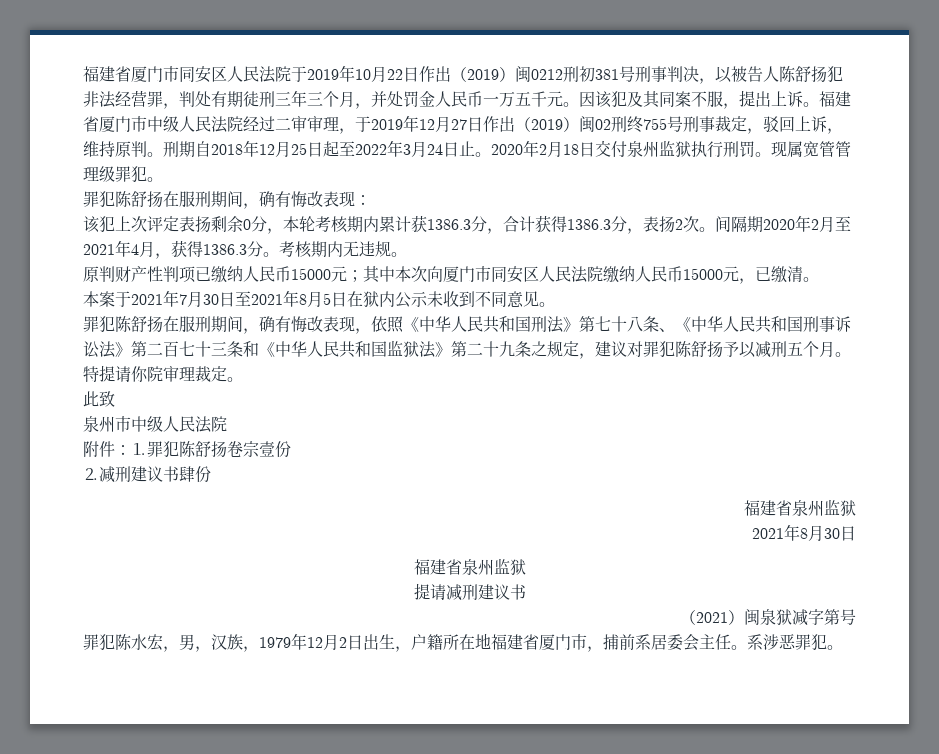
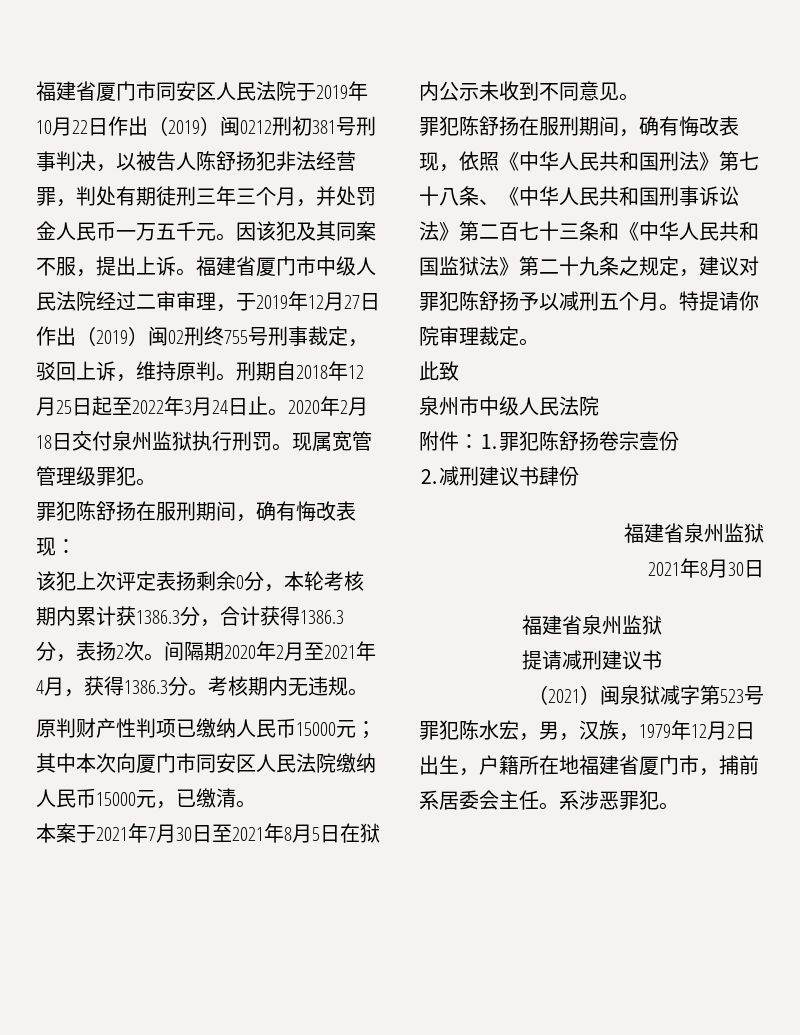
- （2021）闽泉狱减字第号
+ （2021）闽泉狱减字第523号

